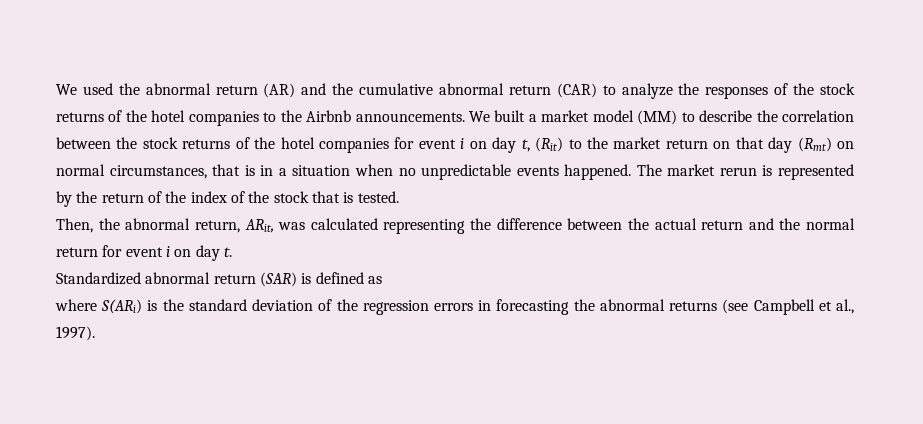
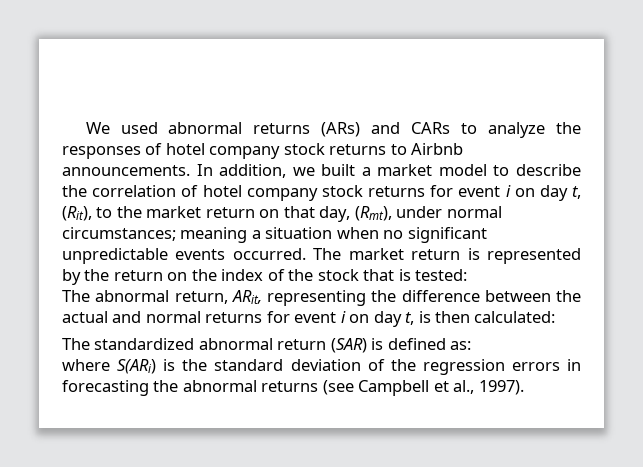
- We used the abnormal return (AR) and the cumulative abnormal return (CAR) to analyze the responses of the stock returns of the hotel companies to the Airbnb announcements. We built a market model (MM) to describe the correlation between the stock returns of the hotel companies for event i on day t, (Rit) to the market return on that day (Rmt) on normal circumstances, that is in a situation when no unpredictable events happened.
+ We used abnormal returns (ARs) and CARs to analyze the responses of hotel company stock returns to Airbnb announcements. In addition, we built a market model to describe the correlation of hotel company stock returns for event i on day t, (Rit), to the market return on that day, (Rmt), under normal circumstances; meaning a situation when no significant unpredictable events occurred.
- The market rerun is represented by the return of the index of the stock that is tested.
- Then, the abnormal return, ARit, was calculated representing the difference between the actual return and the normal return for event i on day t.
- Standardized abnormal return (SAR) is defined as
+ The market return is represented by the return on the index of the stock that is tested:
+ The abnormal return, ARit, representing the difference between the actual and normal returns for event i on day t, is then calculated:
+ The standardized abnormal return (SAR) is defined as:

